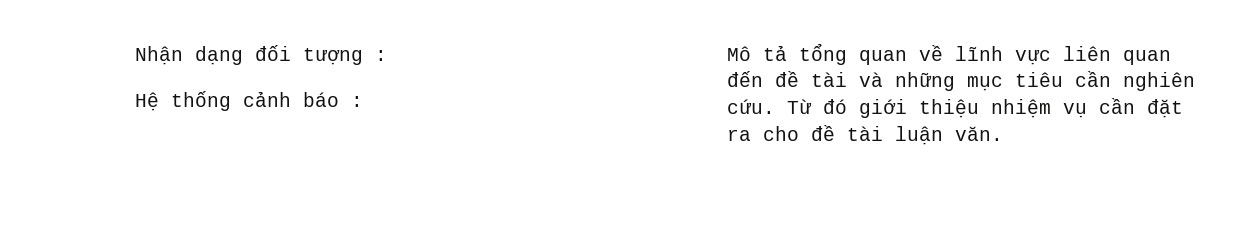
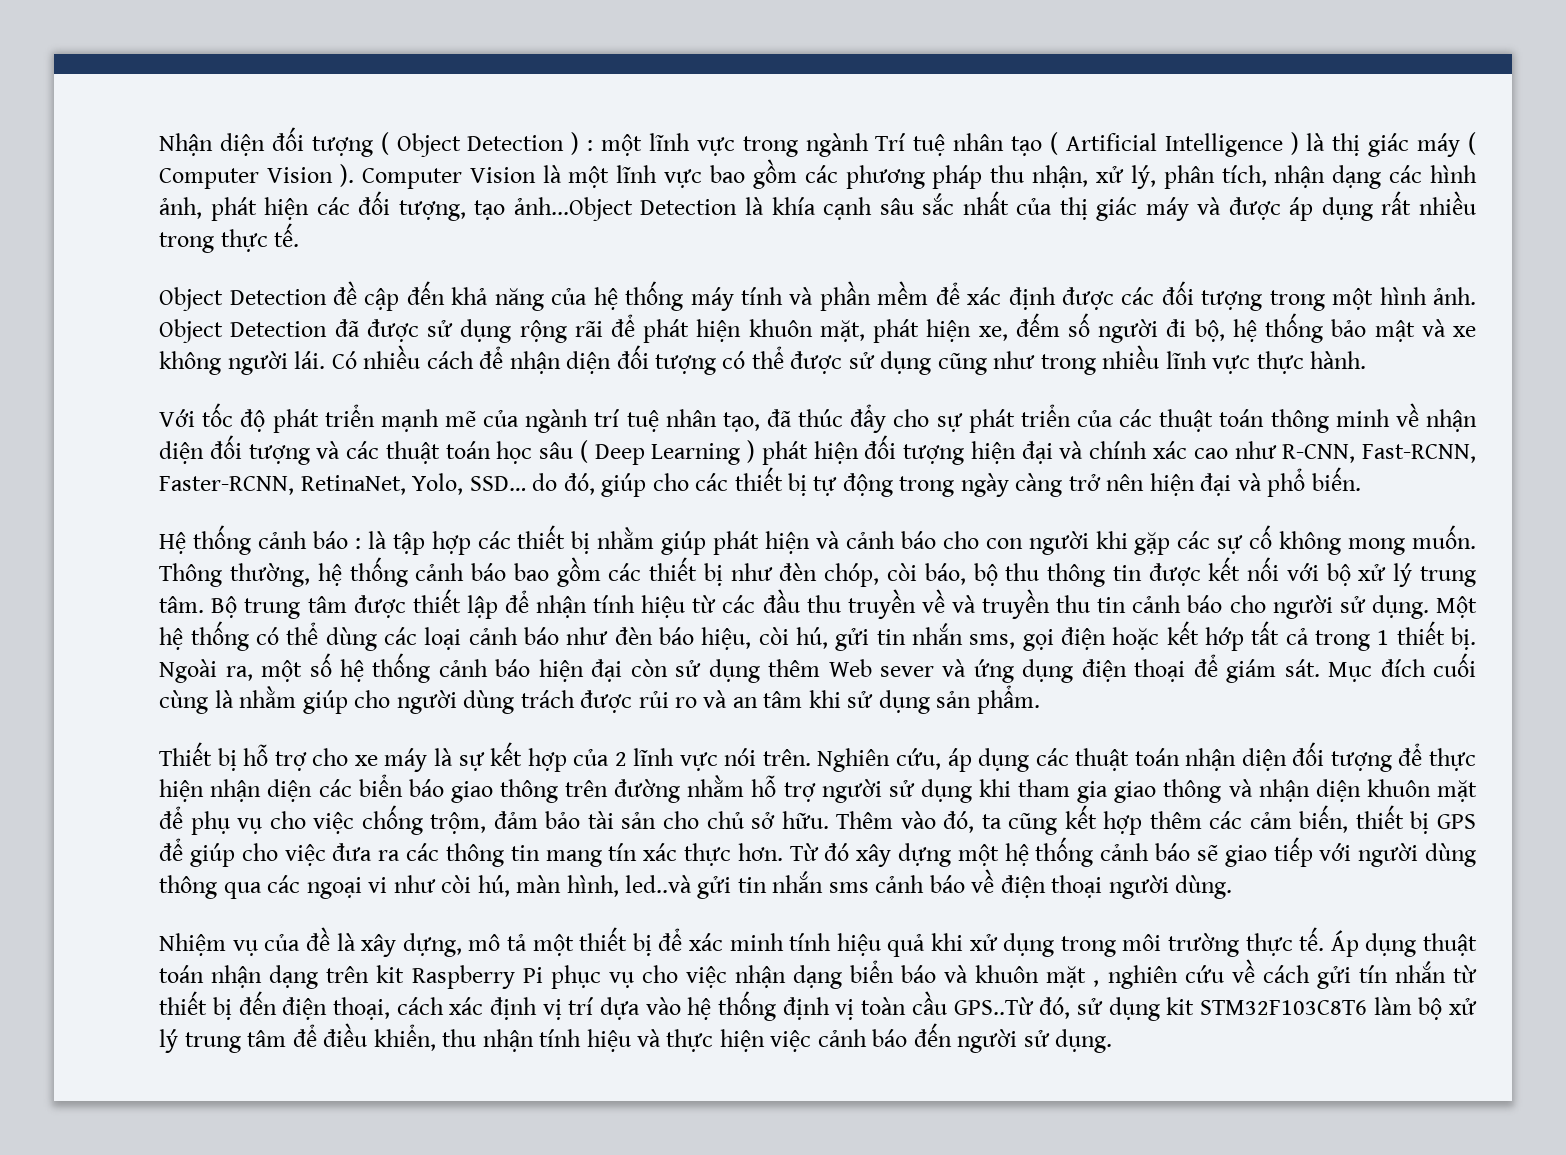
- Nhận dạng đối tượng :
+ Nhận diện đối tượng ( Object Detection ) : một lĩnh vực trong ngành Trí tuệ nhân tạo ( Artificial Intelligence ) là thị giác máy ( Computer Vision ). Computer Vision là một lĩnh vực bao gồm các phương pháp thu nhận, xử lý, phân tích, nhận dạng các hình ảnh, phát hiện các đối tượng, tạo ảnh...Object Detection là khía cạnh sâu sắc nhất của thị giác máy và được áp dụng rất nhiều trong thực tế.
+ Object Detection đề cập đến khả năng của hệ thống máy tính và phần mềm để xác định được các đối tượng trong một hình ảnh. Object Detection đã được sử dụng rộng rãi để phát hiện khuôn mặt, phát hiện xe, đếm số người đi bộ, hệ thống bảo mật và xe không người lái. Có nhiều cách để nhận diện đối tượng có thể được sử dụng cũng như trong nhiều lĩnh vực thực hành.
+ Với tốc độ phát triển mạnh mẽ của ngành trí tuệ nhân tạo, đã thúc đẩy cho sự phát triển của các thuật toán thông minh về nhận diện đối tượng và các thuật toán học sâu ( Deep Learning ) phát hiện đối tượng hiện đại và chính xác cao như R-CNN, Fast-RCNN, Faster-RCNN, RetinaNet, Yolo, SSD… do đó, giúp cho các thiết bị tự động trong ngày càng trở nên hiện đại và phổ biến.
- Hệ thống cảnh báo :
- Mô tả tổng quan về lĩnh vực liên quan đến đề tài và những mục tiêu cần nghiên cứu. Từ đó giới thiệu nhiệm vụ cần đặt ra cho đề tài luận văn.
+ Hệ thống cảnh báo : là tập hợp các thiết bị nhằm giúp phát hiện và cảnh báo cho con người khi gặp các sự cố không mong muốn. Thông thường, hệ thống cảnh báo bao gồm các thiết bị như đèn chóp, còi báo, bộ thu thông tin được kết nối với bộ xử lý trung tâm. Bộ trung tâm được thiết lập để nhận tính hiệu từ các đầu thu truyền về và truyền thu tin cảnh báo cho người sử dụng. Một hệ thống có thể dùng các loại cảnh báo như đèn báo hiệu, còi hú, gửi tin nhắn sms, gọi điện hoặc kết hớp tất cả trong 1 thiết bị. Ngoài ra, một số hệ thống cảnh báo hiện đại còn sử dụng thêm Web sever và ứng dụng điện thoại để giám sát. Mục đích cuối cùng là nhằm giúp cho người dùng trách được rủi ro và an tâm khi sử dụng sản phẩm.
+ Thiết bị hỗ trợ cho xe máy là sự kết hợp của 2 lĩnh vực nói trên. Nghiên cứu, áp dụng các thuật toán nhận diện đối tượng để thực hiện nhận diện các biển báo giao thông trên đường nhằm hỗ trợ người sử dụng khi tham gia giao thông và nhận diện khuôn mặt để phụ vụ cho việc chống trộm, đảm bảo tài sản cho chủ sở hữu. Thêm vào đó, ta cũng kết hợp thêm các cảm biến, thiết bị GPS để giúp cho việc đưa ra các thông tin mang tín xác thực hơn. Từ đó xây dựng một hệ thống cảnh báo sẽ giao tiếp với người dùng thông qua các ngoại vi như còi hú, màn hình, led..và gửi tin nhắn sms cảnh báo về điện thoại người dùng.
+ Nhiệm vụ của đề là xây dựng, mô tả một thiết bị để xác minh tính hiệu quả khi xử dụng trong môi trường thực tế. Áp dụng thuật toán nhận dạng trên kit Raspberry Pi phục vụ cho việc nhận dạng biển báo và khuôn mặt , nghiên cứu về cách gửi tín nhắn từ thiết bị đến điện thoại, cách xác định vị trí dựa vào hệ thống định vị toàn cầu GPS..Từ đó, sử dụng kit STM32F103C8T6 làm bộ xử lý trung tâm để điều khiển, thu nhận tính hiệu và thực hiện việc cảnh báo đến người sử dụng.

